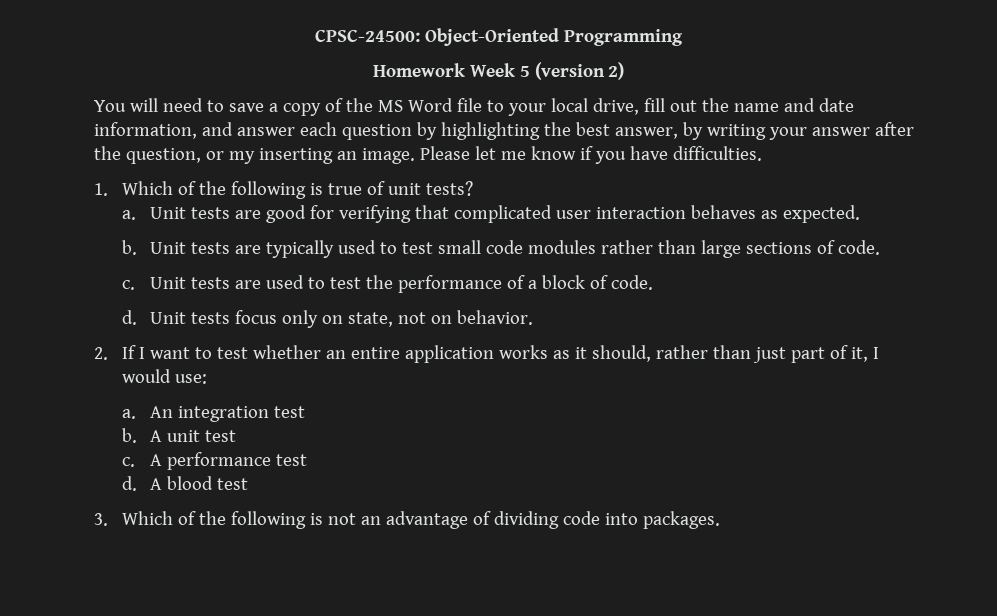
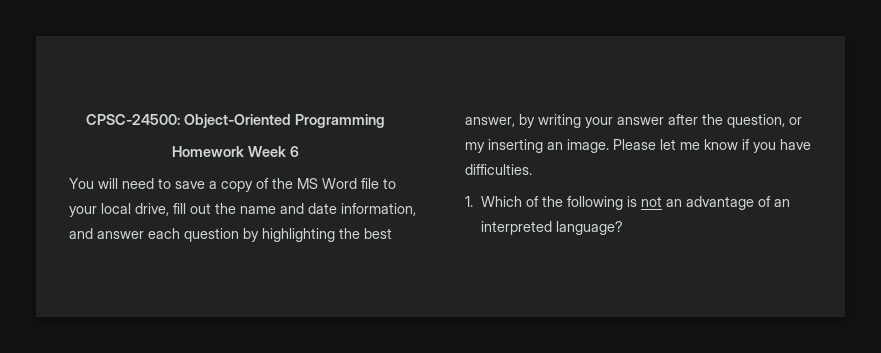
- Homework Week 5 (version 2)
+ Homework Week 6
- 1. Which of the following is true of unit tests?
- a. Unit tests are good for verifying that complicated user interaction behaves as expected.
- b. Unit tests are typically used to test small code modules rather than large sections of code.
- c. Unit tests are used to test the performance of a block of code.
- d. Unit tests focus only on state, not on behavior.
- 2. If I want to test whether an entire application works as it should, rather than just part of it, I would use:
- a. An integration test
- b. A unit test
- c. A performance test
- d. A blood test
- 3. Which of the following is not an advantage of dividing code into packages.
+ 1. Which of the following is not an advantage of an interpreted language?

